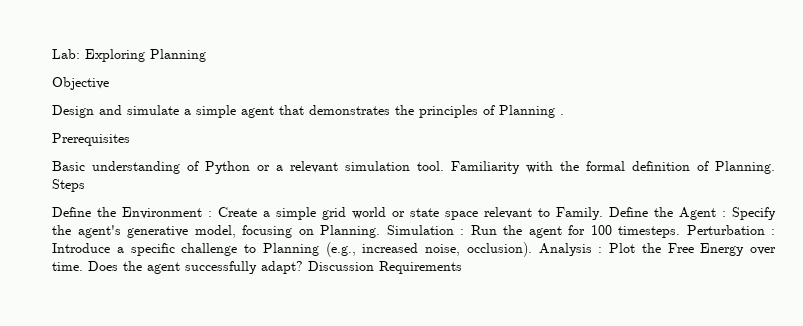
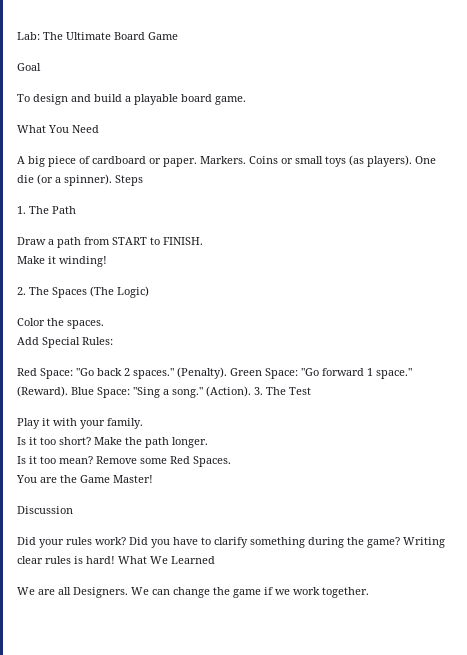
- Lab: Exploring Planning
- Objective
- Design and simulate a simple agent that demonstrates the principles of Planning .
- Prerequisites
- Basic understanding of Python or a relevant simulation tool. Familiarity with the formal definition of Planning. Steps
- Define the Environment : Create a simple grid world or state space relevant to Family. Define the Agent : Specify the agent's generative model, focusing on Planning. Simulation : Run the agent for 100 timesteps. Perturbation : Introduce a specific challenge to Planning (e.g., increased noise, occlusion). Analysis : Plot the Free Energy over time. Does the agent successfully adapt? Discussion Requirements
+ Lab: The Ultimate Board Game
+ Goal
+ To design and build a playable board game.
+ What You Need
+ A big piece of cardboard or paper. Markers. Coins or small toys (as players). One die (or a spinner). Steps
+ 1. The Path
+ Draw a path from START to FINISH.
+ Make it winding!
+ 2. The Spaces (The Logic)
+ Color the spaces.
+ Add Special Rules:
+ Red Space: "Go back 2 spaces." (Penalty). Green Space: "Go forward 1 space." (Reward). Blue Space: "Sing a song." (Action). 3. The Test
+ Play it with your family.
+ Is it too short? Make the path longer.
+ Is it too mean? Remove some Red Spaces.
+ You are the Game Master!
+ Discussion
+ Did your rules work? Did you have to clarify something during the game? Writing clear rules is hard! What We Learned
+ We are all Designers. We can change the game if we work together.

